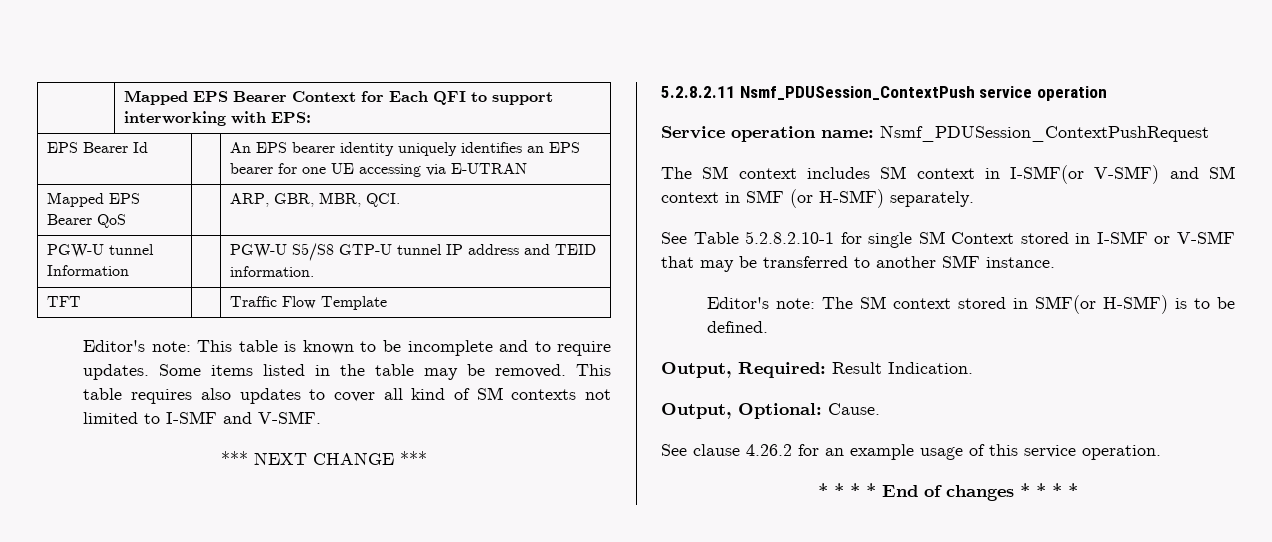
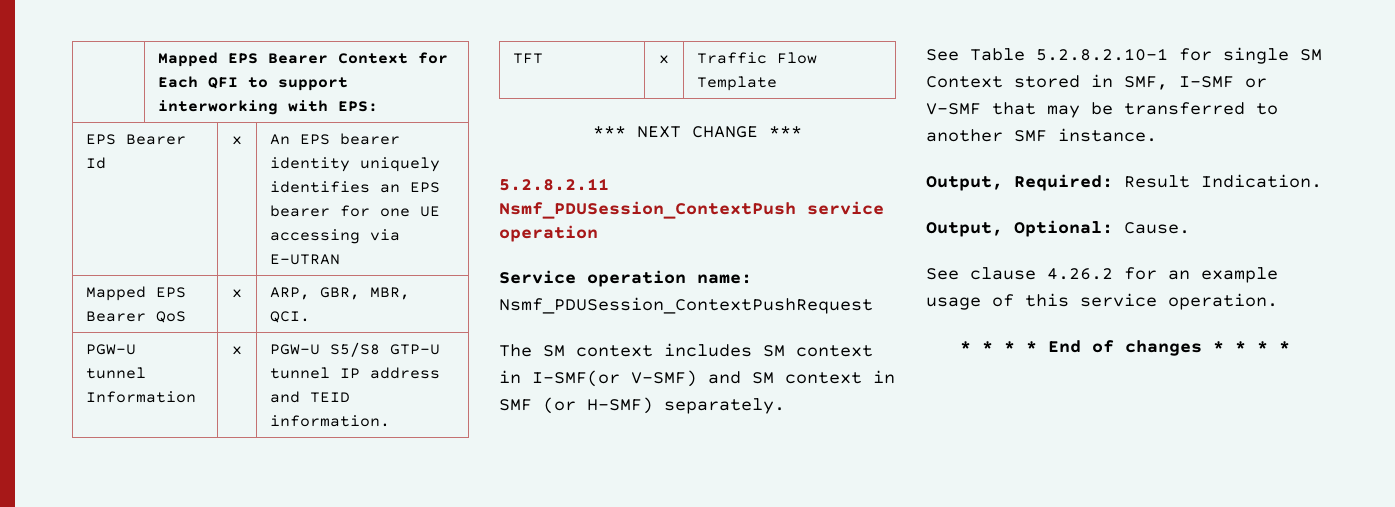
- EPS Bearer Id | | An EPS bearer identity uniquely identifies an EPS bearer for one UE accessing via E-UTRAN
+ EPS Bearer Id | x | An EPS bearer identity uniquely identifies an EPS bearer for one UE accessing via E-UTRAN
- Mapped EPS Bearer QoS | | ARP, GBR, MBR, QCI.
+ Mapped EPS Bearer QoS | x | ARP, GBR, MBR, QCI.
- PGW-U tunnel Information | | PGW-U S5/S8 GTP-U tunnel IP address and TEID information.
+ PGW-U tunnel Information | x | PGW-U S5/S8 GTP-U tunnel IP address and TEID information.
- TFT | | Traffic Flow Template
+ TFT | x | Traffic Flow Template
- Editor's note: This table is known to be incomplete and to require updates. Some items listed in the table may be removed. This table requires also updates to cover all kind of SM contexts not limited to I-SMF and V-SMF.
- See Table 5.2.8.2.10-1 for single SM Context stored in I-SMF or V-SMF that may be transferred to another SMF instance.
+ See Table 5.2.8.2.10-1 for single SM Context stored in SMF, I-SMF or V-SMF that may be transferred to another SMF instance.
- Editor's note: The SM context stored in SMF(or H-SMF) is to be defined.

